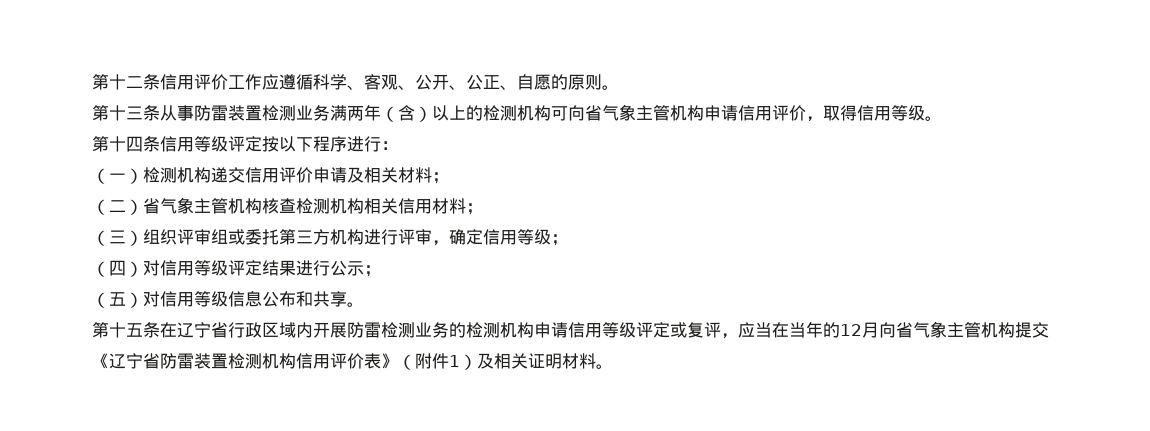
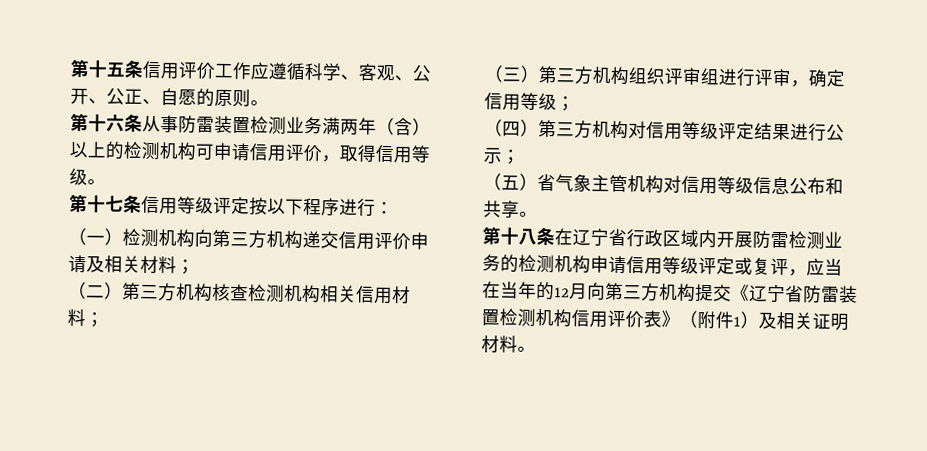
- 第十二条信用评价工作应遵循科学、客观、公开、公正、自愿的原则。
+ 第十五条信用评价工作应遵循科学、客观、公开、公正、自愿的原则。
- 第十三条从事防雷装置检测业务满两年（含）以上的检测机构可向省气象主管机构申请信用评价，取得信用等级。
+ 第十六条从事防雷装置检测业务满两年（含）以上的检测机构可申请信用评价，取得信用等级。
- 第十四条信用等级评定按以下程序进行：
+ 第十七条信用等级评定按以下程序进行：
- （一）检测机构递交信用评价申请及相关材料；
+ （一）检测机构向第三方机构递交信用评价申请及相关材料；
- （二）省气象主管机构核查检测机构相关信用材料；
+ （二）第三方机构核查检测机构相关信用材料；
- （三）组织评审组或委托第三方机构进行评审，确定信用等级；
+ （三）第三方机构组织评审组进行评审，确定信用等级；
- （四）对信用等级评定结果进行公示；
+ （四）第三方机构对信用等级评定结果进行公示；
- （五）对信用等级信息公布和共享。
+ （五）省气象主管机构对信用等级信息公布和共享。
- 第十五条在辽宁省行政区域内开展防雷检测业务的检测机构申请信用等级评定或复评，应当在当年的12月向省气象主管机构提交《辽宁省防雷装置检测机构信用评价表》（附件1）及相关证明材料。
+ 第十八条在辽宁省行政区域内开展防雷检测业务的检测机构申请信用等级评定或复评，应当在当年的12月向第三方机构提交《辽宁省防雷装置检测机构信用评价表》（附件1）及相关证明材料。

